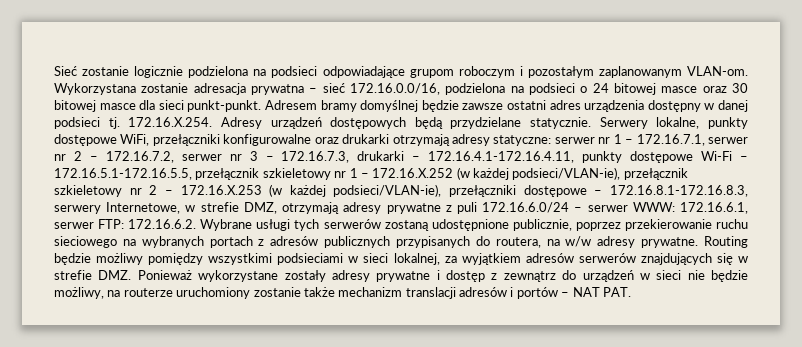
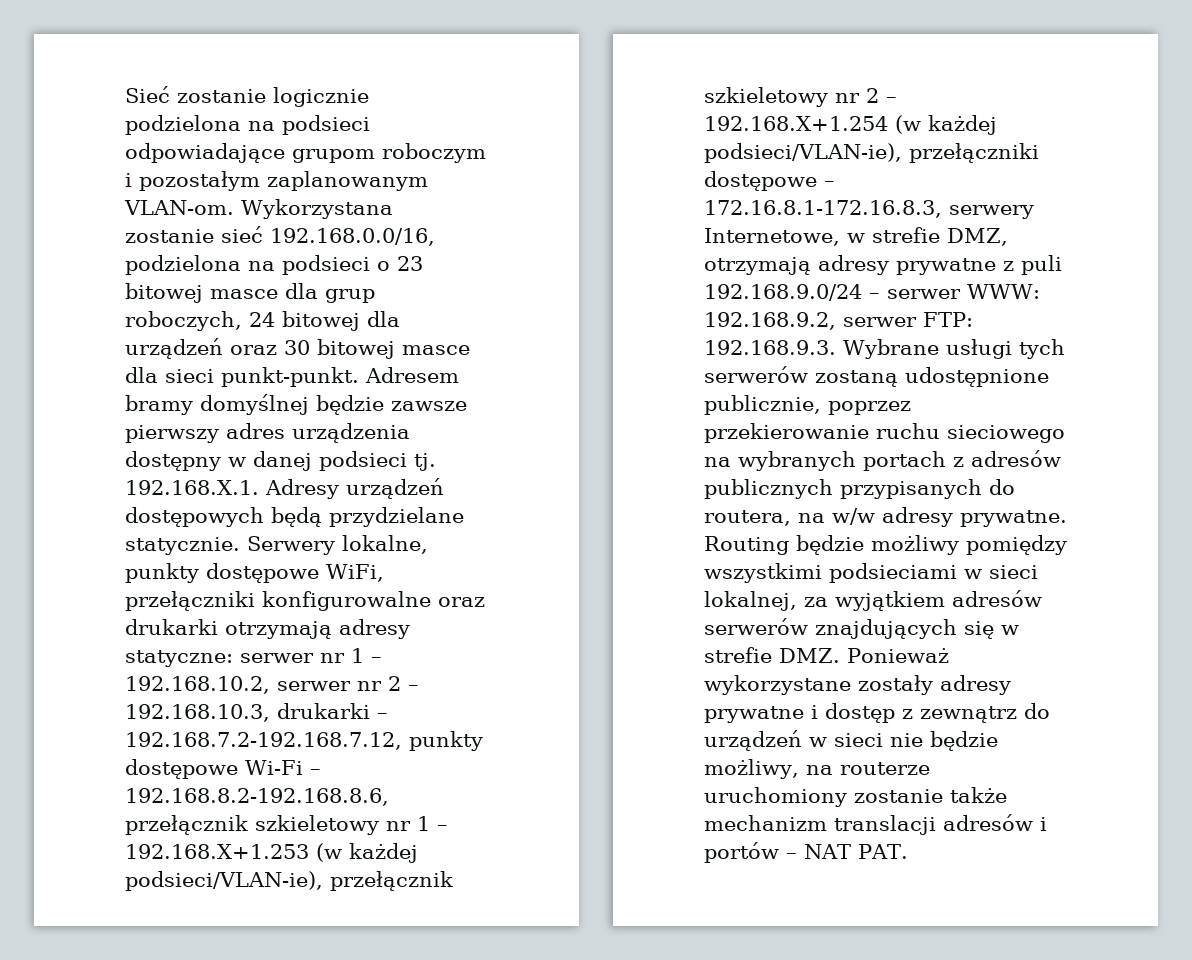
- Wykorzystana zostanie adresacja prywatna – sieć 172.16.0.0/16, podzielona na podsieci o 24 bitowej masce oraz 30 bitowej masce dla sieci punkt-punkt.
+ Wykorzystana zostanie sieć 192.168.0.0/16, podzielona na podsieci o 23 bitowej masce dla grup roboczych, 24 bitowej dla urządzeń oraz 30 bitowej masce dla sieci punkt-punkt.
- Adresem bramy domyślnej będzie zawsze ostatni adres urządzenia dostępny w danej podsieci tj.
+ Adresem bramy domyślnej będzie zawsze pierwszy adres urządzenia dostępny w danej podsieci tj.
- 172.16.X.254. Adresy urządzeń dostępowych będą przydzielane statycznie.
+ 192.168.X.1. Adresy urządzeń dostępowych będą przydzielane statycznie.
- serwer nr 1 – 172.16.7.1, serwer nr 2 – 172.16.7.2, serwer nr 3 – 172.16.7.3, drukarki – 172.16.4.1-172.16.4.11, punkty dostępowe Wi-Fi – 172.16.5.1-172.16.5.5, przełącznik szkieletowy nr 1 – 172.16.X.252 (w każdej podsieci/VLAN-ie), przełącznik szkieletowy nr 2 – 172.16.X.253 (w każdej podsieci/VLAN-ie), przełączniki dostępowe – 172.16.8.1-172.16.8.3, serwery Internetowe, w strefie DMZ, otrzymają adresy prywatne z puli 172.16.6.0/24 – serwer WWW:
+ serwer nr 1 – 192.168.10.2, serwer nr 2 – 192.168.10.3, drukarki – 192.168.7.2-192.168.7.12, punkty dostępowe Wi-Fi – 192.168.8.2-192.168.8.6, przełącznik szkieletowy nr 1 – 192.168.X+1.253 (w każdej podsieci/VLAN-ie), przełącznik szkieletowy nr 2 – 192.168.X+1.254 (w każdej podsieci/VLAN-ie), przełączniki dostępowe – 172.16.8.1-172.16.8.3, serwery Internetowe, w strefie DMZ, otrzymają adresy prywatne z puli 192.168.9.0/24 – serwer WWW:
- 172.16.6.1, serwer FTP:
+ 192.168.9.2, serwer FTP:
- 172.16.6.2. Wybrane usługi tych serwerów zostaną udostępnione publicznie, poprzez przekierowanie ruchu sieciowego na wybranych portach z adresów publicznych przypisanych do routera, na w/w adresy prywatne.
+ 192.168.9.3. Wybrane usługi tych serwerów zostaną udostępnione publicznie, poprzez przekierowanie ruchu sieciowego na wybranych portach z adresów publicznych przypisanych do routera, na w/w adresy prywatne.

